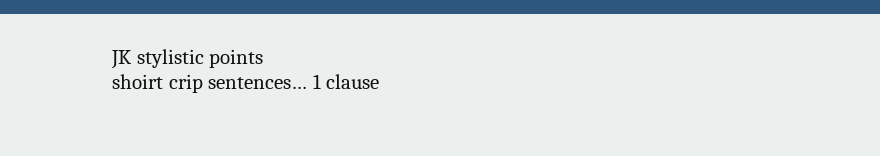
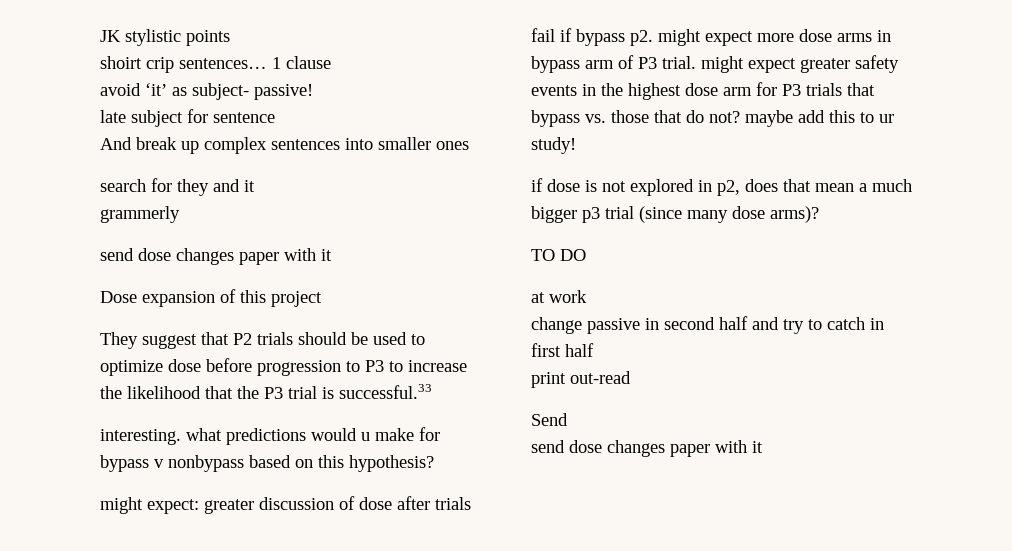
+ avoid ‘it’ as subject- passive!
+ late subject for sentence
+ And break up complex sentences into smaller ones
+ search for they and it
+ grammerly
+ send dose changes paper with it
+ Dose expansion of this project
+ They suggest that P2 trials should be used to optimize dose before progression to P3 to increase the likelihood that the P3 trial is successful.33
+ interesting. what predictions would u make for bypass v nonbypass based on this hypothesis?
+ might expect: greater discussion of dose after trials fail if bypass p2. might expect more dose arms in bypass arm of P3 trial. might expect greater safety events in the highest dose arm for P3 trials that bypass vs. those that do not? maybe add this to ur study!
+ if dose is not explored in p2, does that mean a much bigger p3 trial (since many dose arms)?
+ TO DO
+ at work
+ change passive in second half and try to catch in first half
+ print out-read
+ Send
+ send dose changes paper with it

